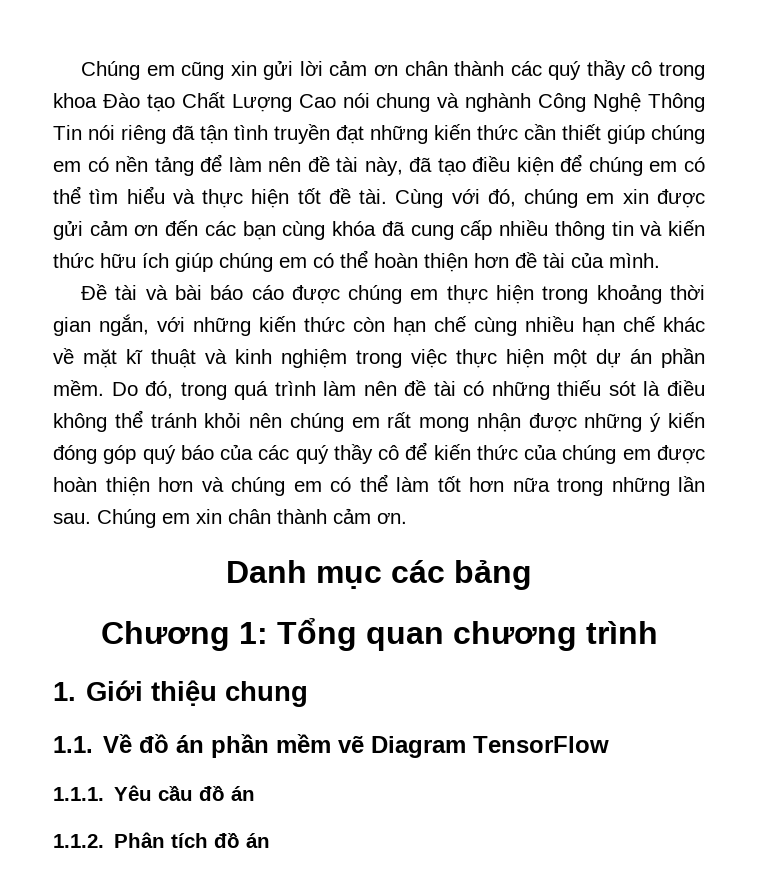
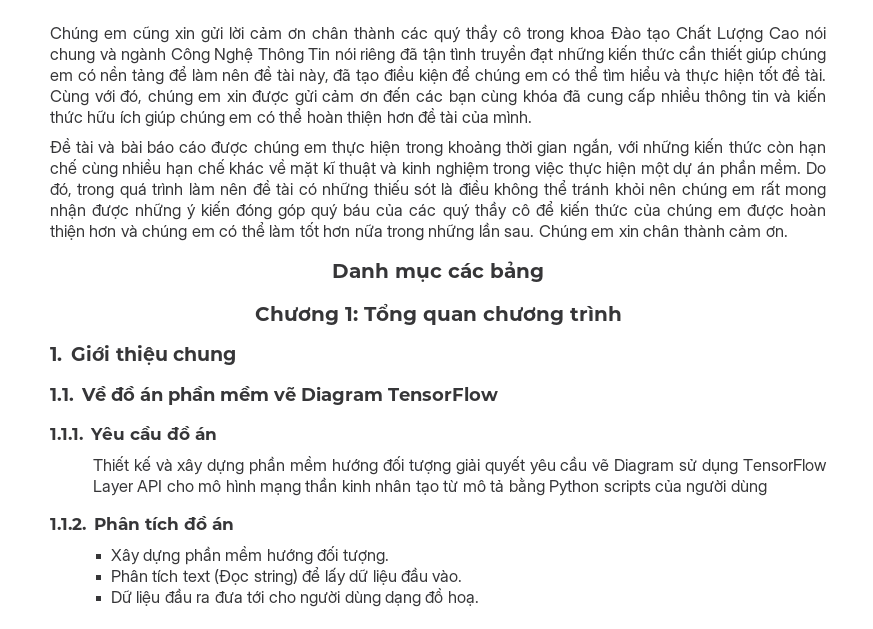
- Chúng em cũng xin gửi lời cảm ơn chân thành các quý thầy cô trong khoa Đào tạo Chất Lượng Cao nói chung và nghành Công Nghệ Thông Tin nói riêng đã tận tình truyền đạt những kiến thức cần thiết giúp chúng em có nền tảng để làm nên đề tài này, đã tạo điều kiện để chúng em có thể tìm hiểu và thực hiện tốt đề tài.
+ Chúng em cũng xin gửi lời cảm ơn chân thành các quý thầy cô trong khoa Đào tạo Chất Lượng Cao nói chung và ngành Công Nghệ Thông Tin nói riêng đã tận tình truyền đạt những kiến thức cần thiết giúp chúng em có nền tảng để làm nên đề tài này, đã tạo điều kiện để chúng em có thể tìm hiểu và thực hiện tốt đề tài.
- Do đó, trong quá trình làm nên đề tài có những thiếu sót là điều không thể tránh khỏi nên chúng em rất mong nhận được những ý kiến đóng góp quý báo của các quý thầy cô để kiến thức của chúng em được hoàn thiện hơn và chúng em có thể làm tốt hơn nữa trong những lần sau.
+ Do đó, trong quá trình làm nên đề tài có những thiếu sót là điều không thể tránh khỏi nên chúng em rất mong nhận được những ý kiến đóng góp quý báu của các quý thầy cô để kiến thức của chúng em được hoàn thiện hơn và chúng em có thể làm tốt hơn nữa trong những lần sau.
+ Thiết kế và xây dựng phần mềm hướng đối tượng giải quyết yêu cầu vẽ Diagram sử dụng TensorFlow Layer API cho mô hình mạng thần kinh nhân tạo từ mô tả bằng Python scripts của người dùng
+ Xây dựng phần mềm hướng đối tượng.
+ Phân tích text (Đọc string) để lấy dữ liệu đầu vào.
+ Dữ liệu đầu ra đưa tới cho người dùng dạng đồ hoạ.

